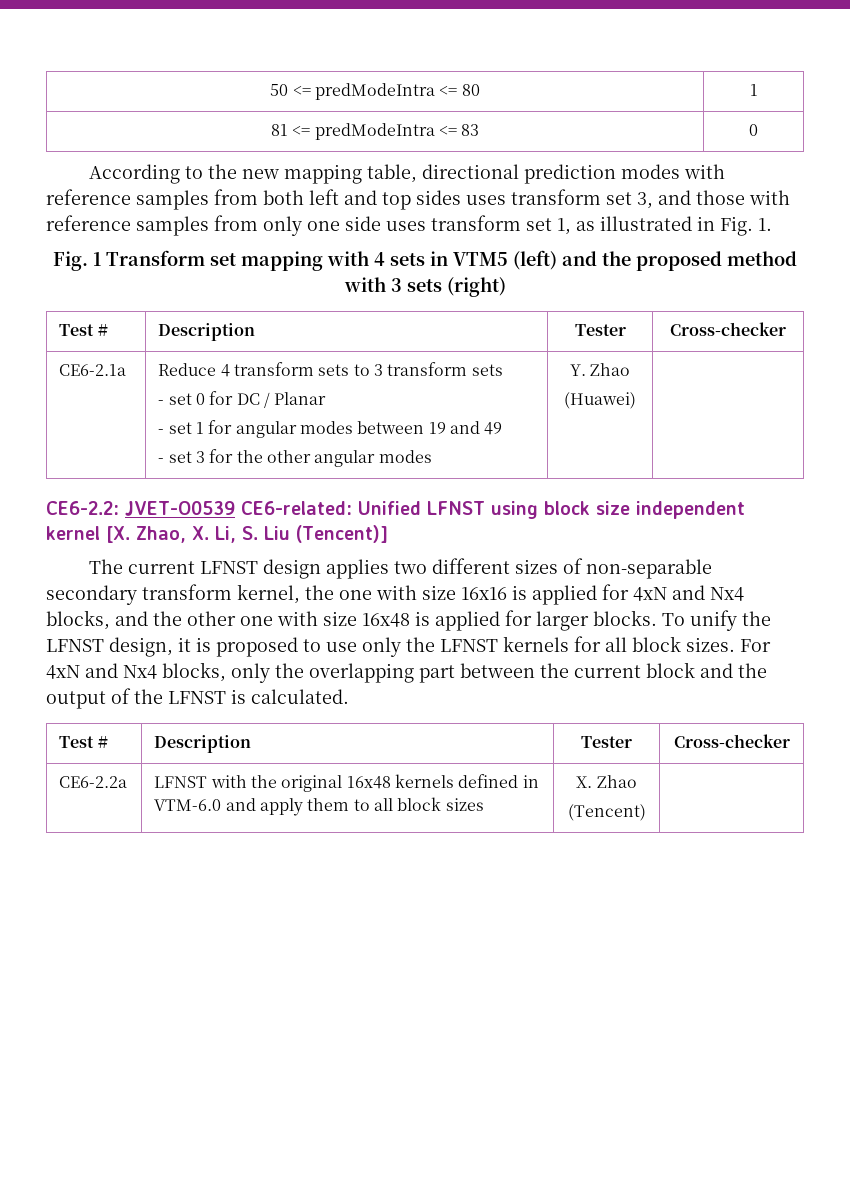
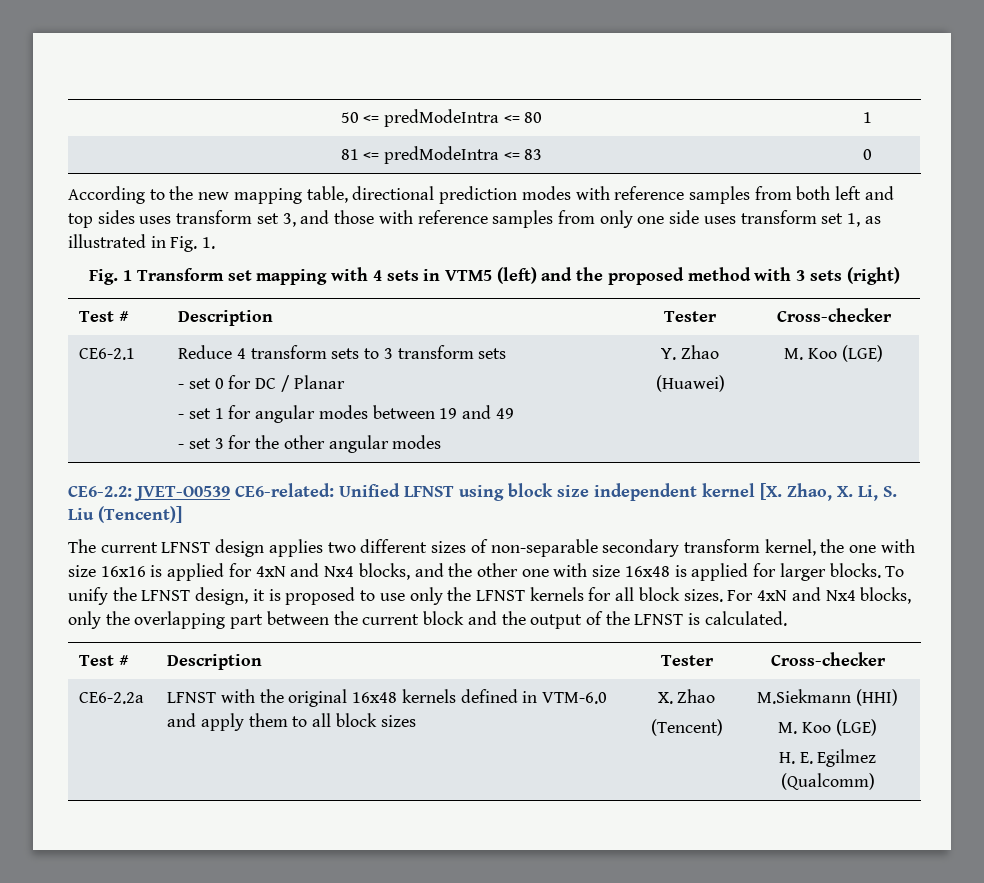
- CE6-2.1a | Reduce 4 transform sets to 3 transform sets
+ CE6-2.1 | Reduce 4 transform sets to 3 transform sets
  - set 0 for DC / Planar
  - set 1 for angular modes between 19 and 49
  - set 3 for the other angular modes | Y. Zhao
- (Huawei) |
+ (Huawei) | M. Koo (LGE)
  CE6-2.2a | LFNST with the original 16x48 kernels defined in VTM-6.0 and apply them to all block sizes | X. Zhao
- (Tencent) |
+ (Tencent) | M.Siekmann (HHI)
+ M. Koo (LGE)
+ H. E. Egilmez (Qualcomm)

